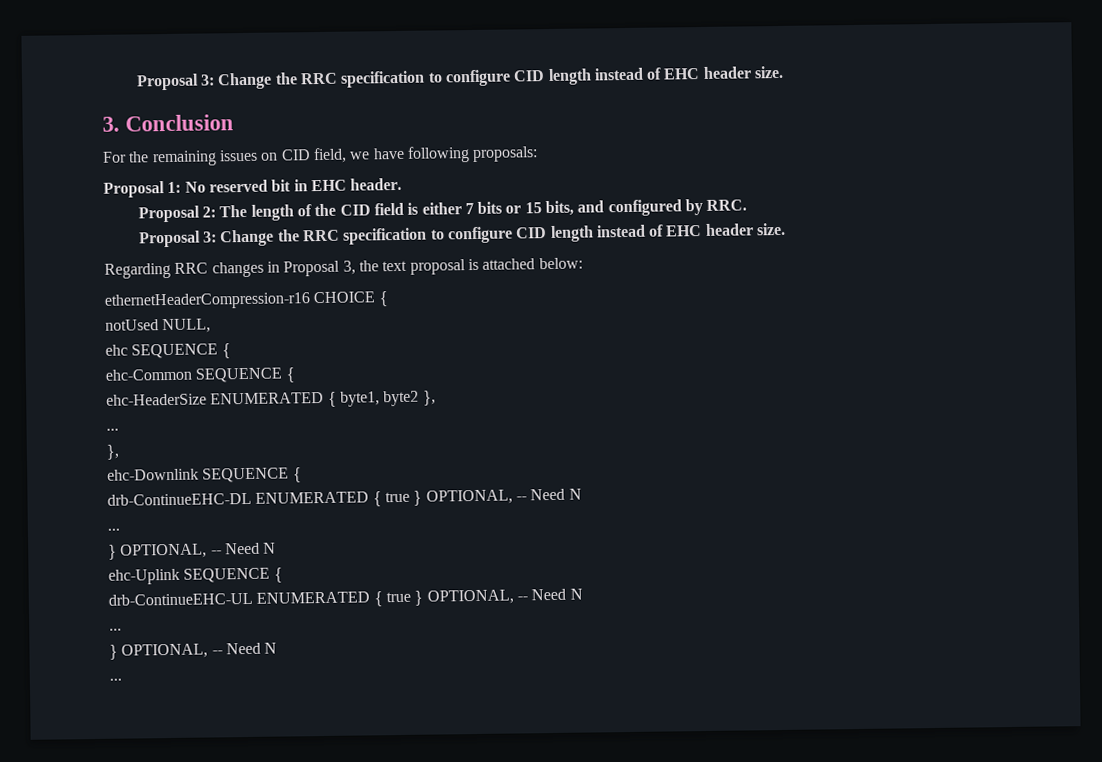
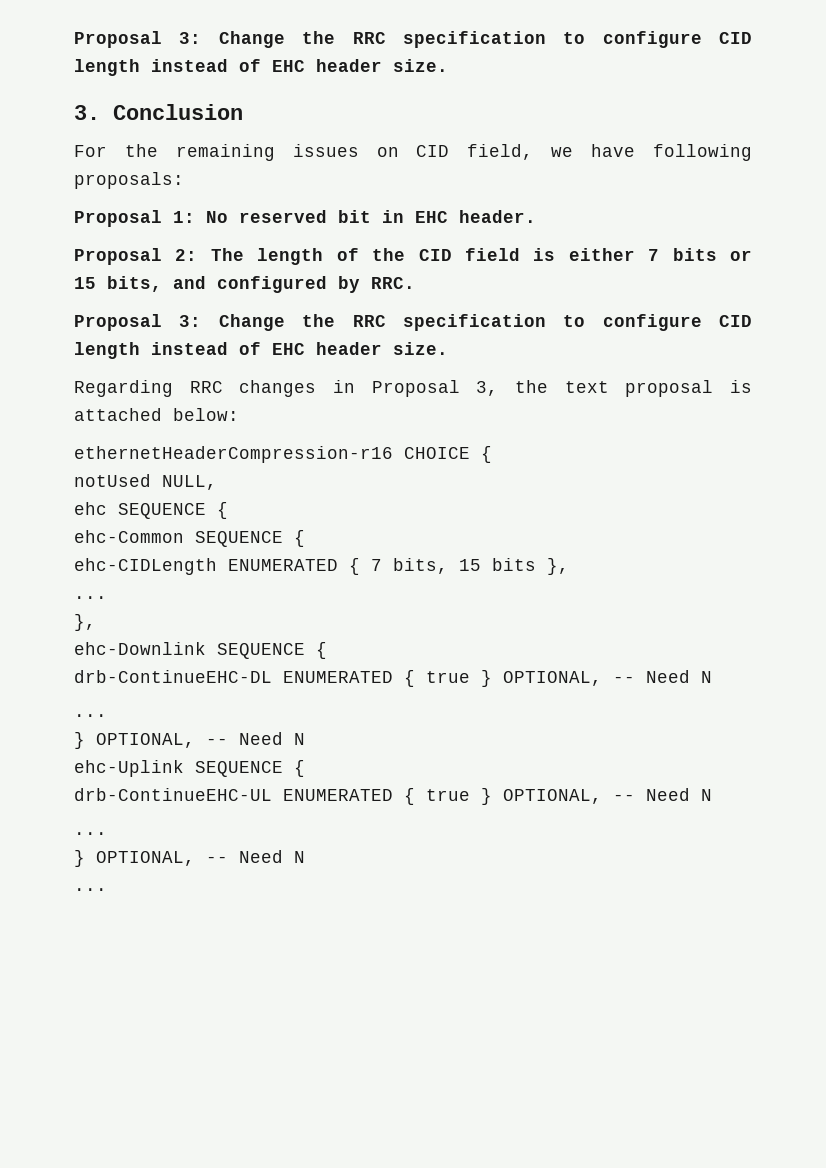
- ehc-HeaderSize ENUMERATED { byte1, byte2 },
+ ehc-CIDLength ENUMERATED { 7 bits, 15 bits },

